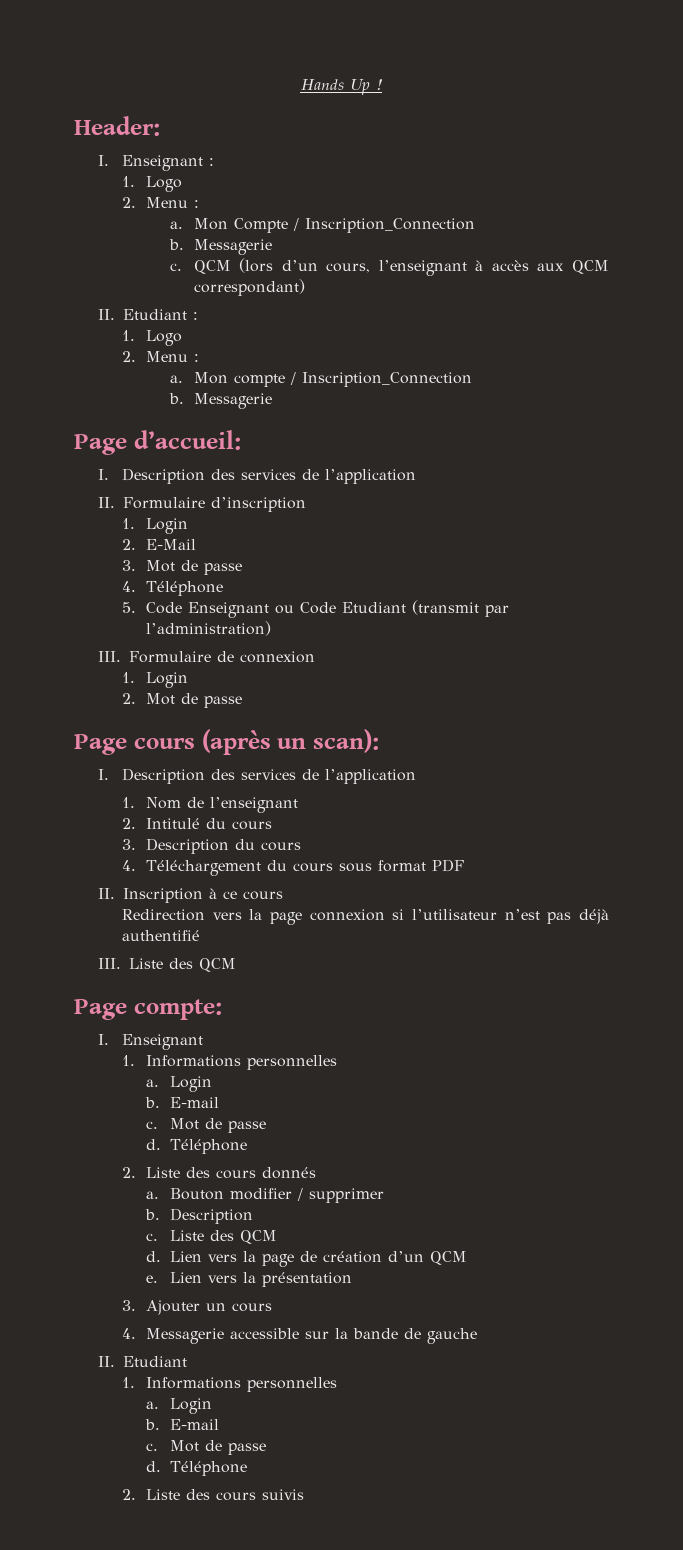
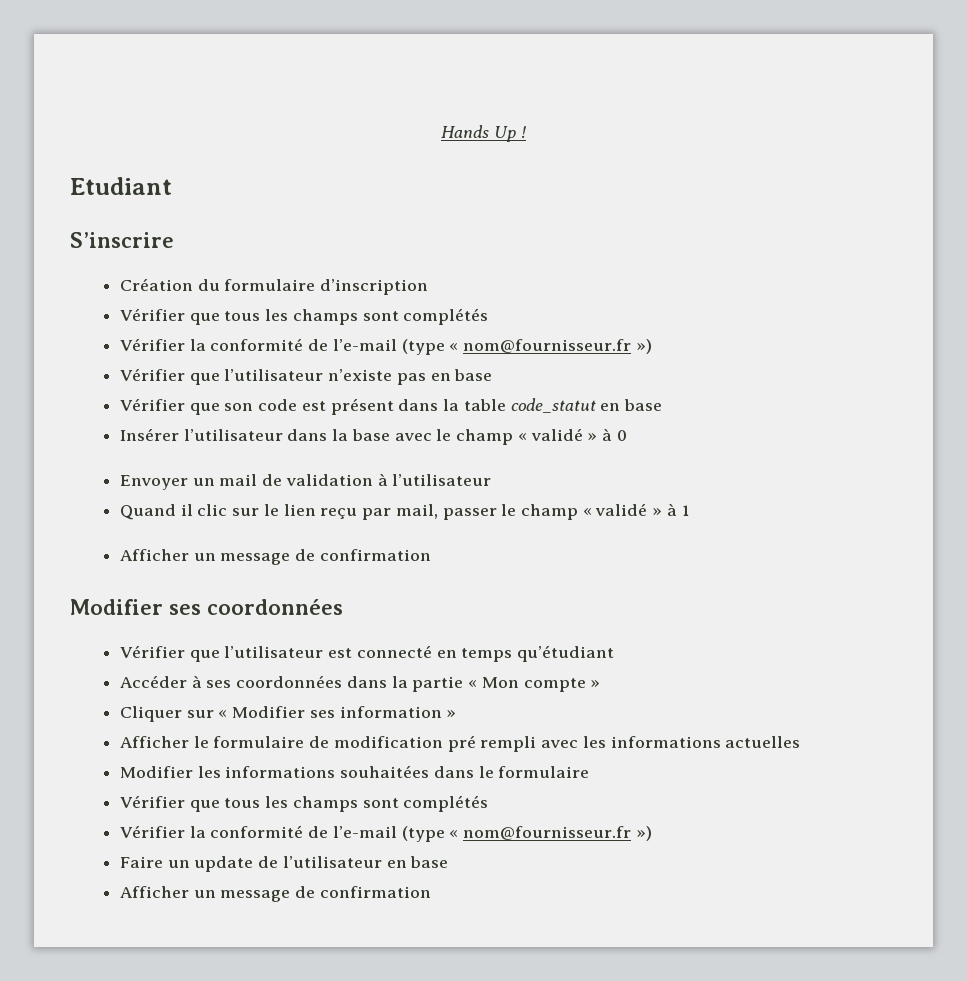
- Header:
- I. Enseignant :
- 1. Logo
- 2. Menu :
- a. Mon Compte / Inscription_Connection
- b. Messagerie
- c. QCM (lors d’un cours, l’enseignant à accès aux QCM correspondant)
- II. Etudiant :
- 1. Logo
- 2. Menu :
- a. Mon compte / Inscription_Connection
- b. Messagerie
- Page d’accueil:
- I. Description des services de l’application
- II. Formulaire d’inscription
- 1. Login
- 2. E-Mail
- 3. Mot de passe
- 4. Téléphone
- 5. Code Enseignant ou Code Etudiant (transmit par l’administration)
- III. Formulaire de connexion
- 1. Login
- 2. Mot de passe
- Page cours (après un scan):
- I. Description des services de l’application
- 1. Nom de l’enseignant
- 2. Intitulé du cours
- 3. Description du cours
- 4. Téléchargement du cours sous format PDF
- II. Inscription à ce cours
- Redirection vers la page connexion si l’utilisateur n’est pas déjà authentifié
- III. Liste des QCM
- Page compte:
- I. Enseignant
- 1. Informations personnelles
- a. Login
- b. E-mail
- c. Mot de passe
- d. Téléphone
- 2. Liste des cours donnés
- a. Bouton modifier / supprimer
- b. Description
- c. Liste des QCM
- d. Lien vers la page de création d’un QCM
- e. Lien vers la présentation
- 3. Ajouter un cours
- 4. Messagerie accessible sur la bande de gauche
- II. Etudiant
- 1. Informations personnelles
- a. Login
- b. E-mail
- c. Mot de passe
- d. Téléphone
- 2. Liste des cours suivis
+ Etudiant
+ S’inscrire
+ Création du formulaire d’inscription
+ Vérifier que tous les champs sont complétés
+ Vérifier la conformité de l’e-mail (type « nom@fournisseur.fr »)
+ Vérifier que l’utilisateur n’existe pas en base
+ Vérifier que son code est présent dans la table code_statut en base
+ Insérer l’utilisateur dans la base avec le champ « validé » à 0
+ Envoyer un mail de validation à l’utilisateur
+ Quand il clic sur le lien reçu par mail, passer le champ « validé » à 1
+ Afficher un message de confirmation
+ Modifier ses coordonnées
+ Vérifier que l’utilisateur est connecté en temps qu’étudiant
+ Accéder à ses coordonnées dans la partie « Mon compte »
+ Cliquer sur « Modifier ses information »
+ Afficher le formulaire de modification pré rempli avec les informations actuelles
+ Modifier les informations souhaitées dans le formulaire
+ Vérifier que tous les champs sont complétés
+ Vérifier la conformité de l’e-mail (type « nom@fournisseur.fr »)
+ Faire un update de l’utilisateur en base
+ Afficher un message de confirmation

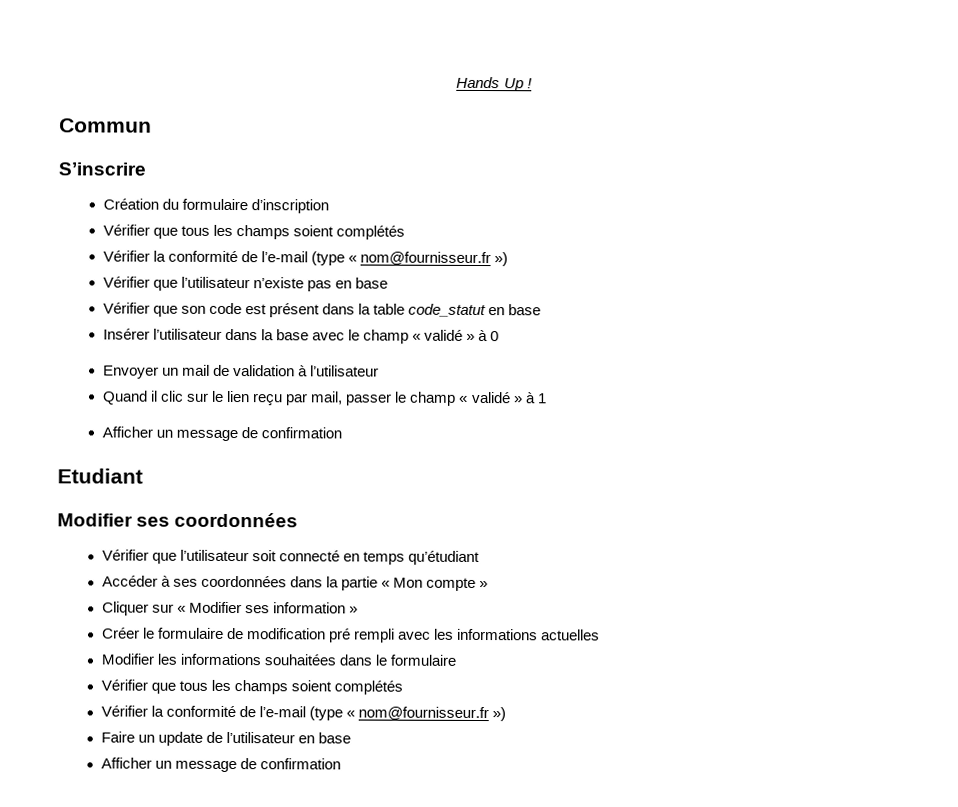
- Etudiant
+ Commun
  Création du formulaire d’inscription
- Vérifier que tous les champs sont complétés
+ Vérifier que tous les champs soient complétés
+ Etudiant
- Vérifier que l’utilisateur est connecté en temps qu’étudiant
+ Vérifier que l’utilisateur soit connecté en temps qu’étudiant
- Afficher le formulaire de modification pré rempli avec les informations actuelles
+ Créer le formulaire de modification pré rempli avec les informations actuelles
  Modifier les informations souhaitées dans le formulaire
- Vérifier que tous les champs sont complétés
+ Vérifier que tous les champs soient complétés

